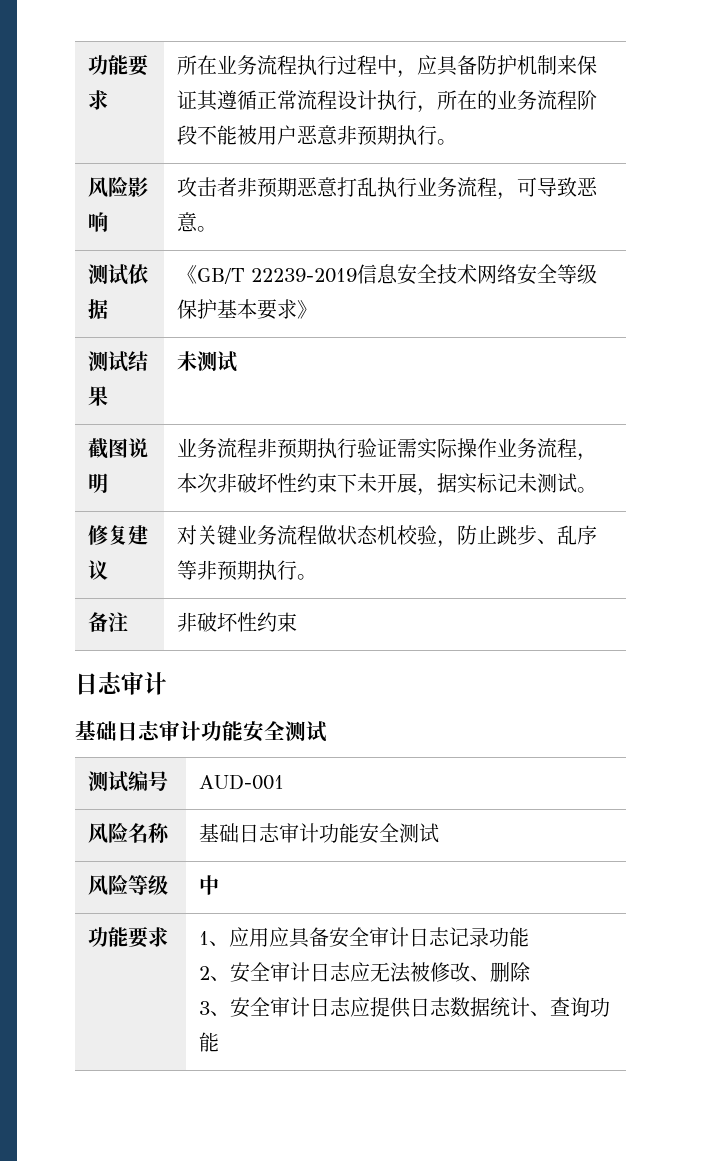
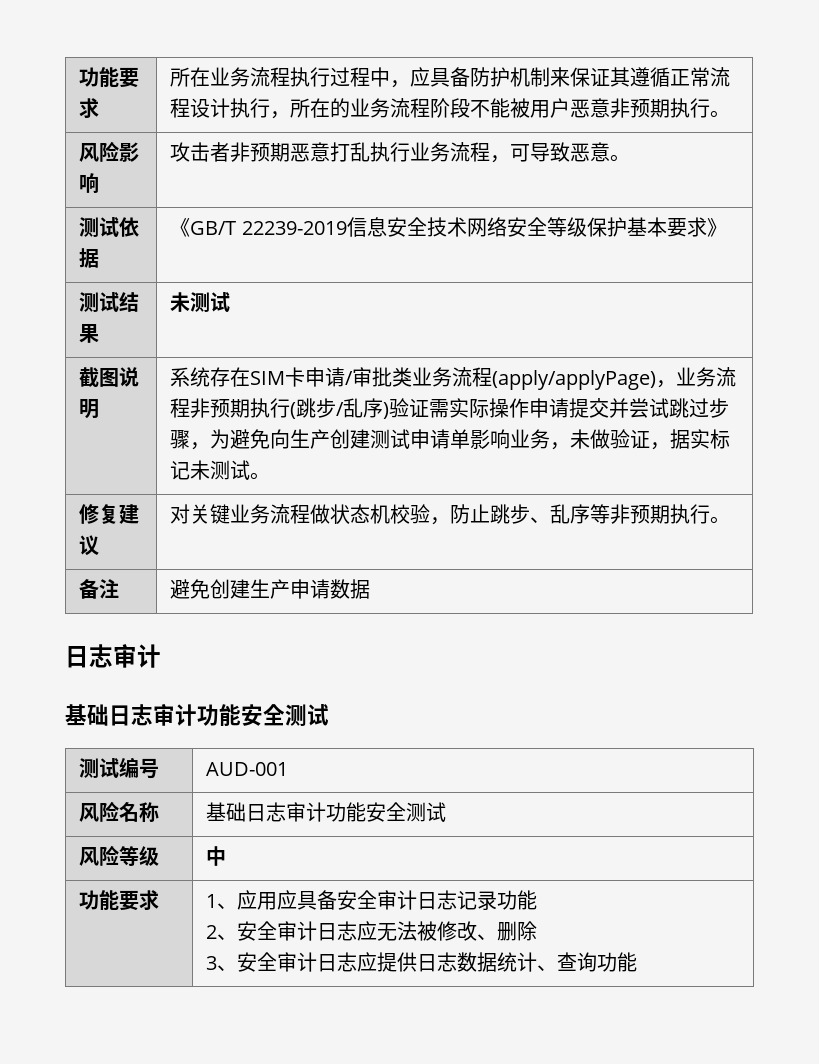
- 业务流程非预期执行验证需实际操作业务流程，本次非破坏性约束下未开展，据实标记未测试。
+ 系统存在SIM卡申请/审批类业务流程(apply/applyPage)，业务流程非预期执行(跳步/乱序)验证需实际操作申请提交并尝试跳过步骤，为避免向生产创建测试申请单影响业务，未做验证，据实标记未测试。
- 备注 | 非破坏性约束
+ 备注 | 避免创建生产申请数据

